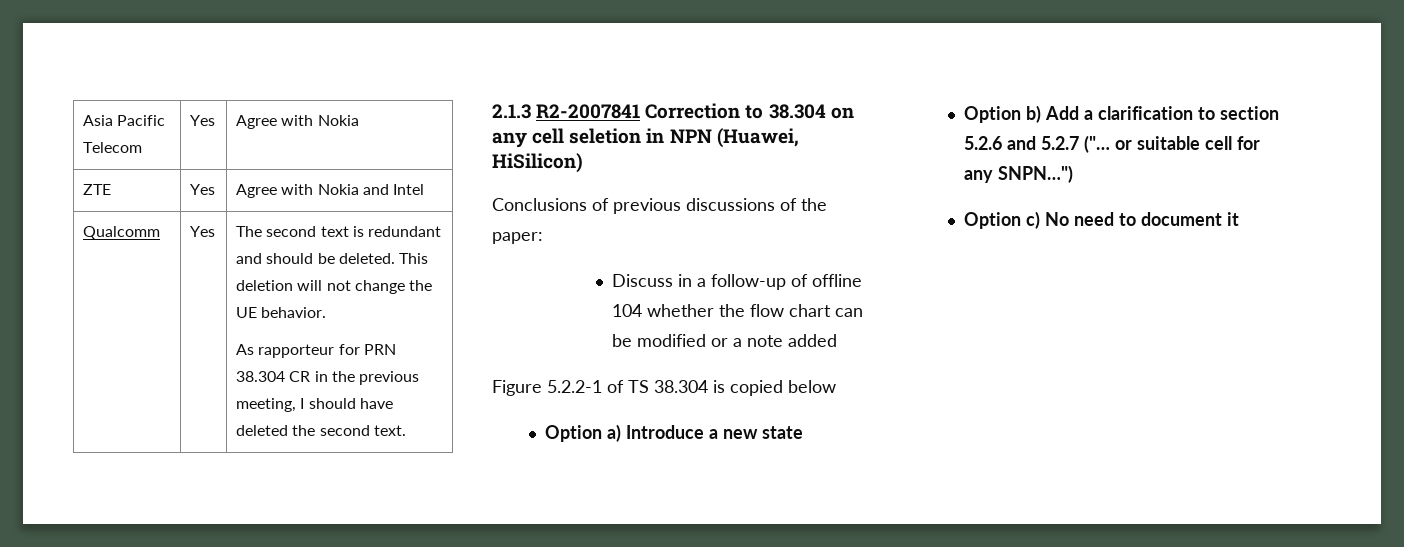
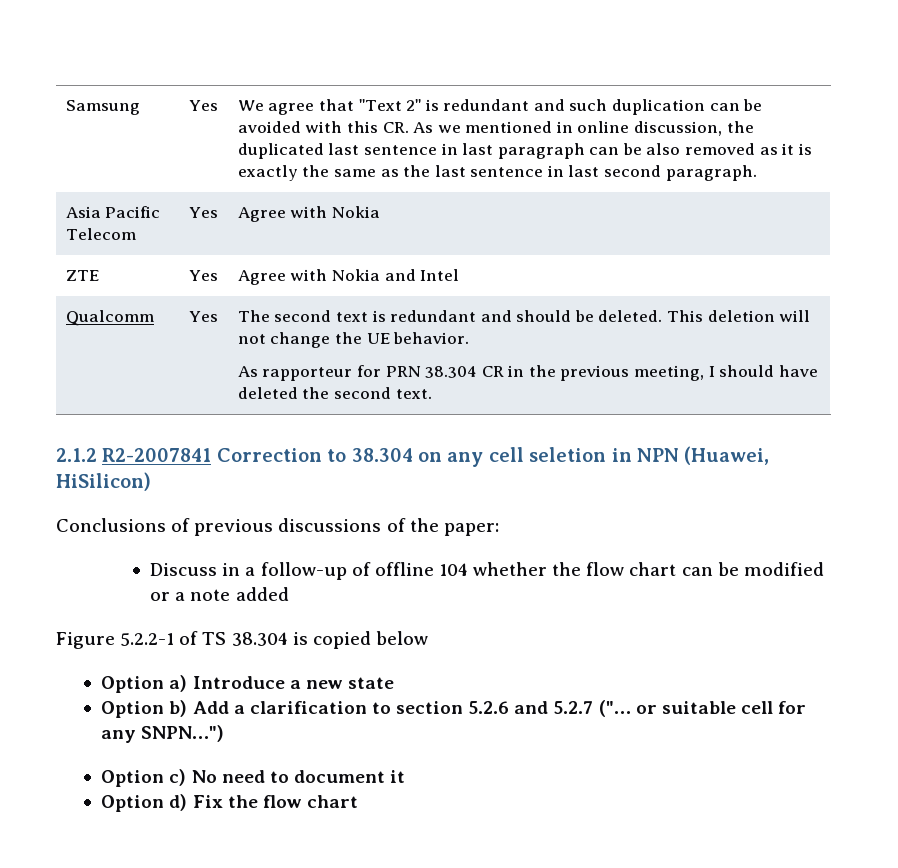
+ Samsung | Yes | We agree that "Text 2" is redundant and such duplication can be avoided with this CR. As we mentioned in online discussion, the duplicated last sentence in last paragraph can be also removed as it is exactly the same as the last sentence in last second paragraph.
- 2.1.3 R2-2007841 Correction to 38.304 on any cell seletion in NPN (Huawei, HiSilicon)
+ 2.1.2 R2-2007841 Correction to 38.304 on any cell seletion in NPN (Huawei, HiSilicon)
+ Option d) Fix the flow chart

